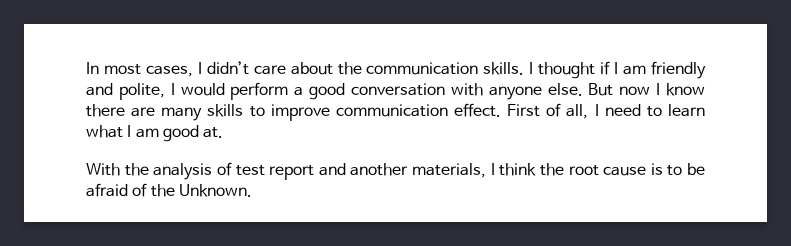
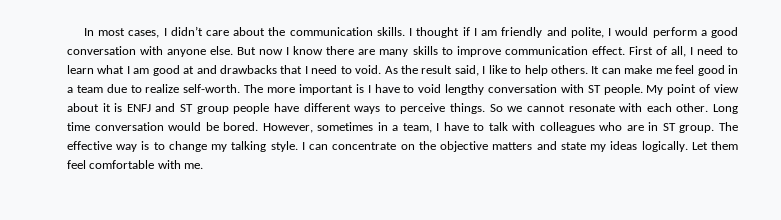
- First of all, I need to learn what I am good at.
- With the analysis of test report and another materials, I think the root cause is to be afraid of the Unknown.
+ First of all, I need to learn what I am good at and drawbacks that I need to void. As the result said, I like to help others. It can make me feel good in a team due to realize self-worth. The more important is I have to void lengthy conversation with ST people. My point of view about it is ENFJ and ST group people have different ways to perceive things. So we cannot resonate with each other. Long time conversation would be bored. However, sometimes in a team, I have to talk with colleagues who are in ST group. The effective way is to change my talking style. I can concentrate on the objective matters and state my ideas logically. Let them feel comfortable with me.

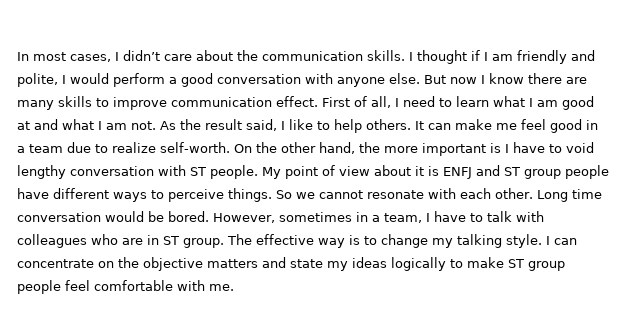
- First of all, I need to learn what I am good at and drawbacks that I need to void.
+ First of all, I need to learn what I am good at and what I am not.
- The more important is I have to void lengthy conversation with ST people.
+ On the other hand, the more important is I have to void lengthy conversation with ST people.
- I can concentrate on the objective matters and state my ideas logically. Let them feel comfortable with me.
+ I can concentrate on the objective matters and state my ideas logically to make ST group people feel comfortable with me.

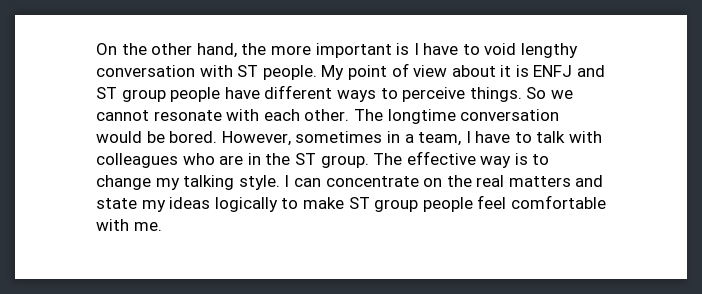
- In most cases, I didn’t care about the communication skills. I thought if I am friendly and polite, I would perform a good conversation with anyone else. But now I know there are many skills to improve communication effect. First of all, I need to learn what I am good at and what I am not. As the result said, I like to help others. It can make me feel good in a team due to realize self-worth.
- Long time conversation would be bored.
+ The longtime conversation would be bored.
- However, sometimes in a team, I have to talk with colleagues who are in ST group.
+ However, sometimes in a team, I have to talk with colleagues who are in the ST group.
- I can concentrate on the objective matters and state my ideas logically to make ST group people feel comfortable with me.
+ I can concentrate on the real matters and state my ideas logically to make ST group people feel comfortable with me.

